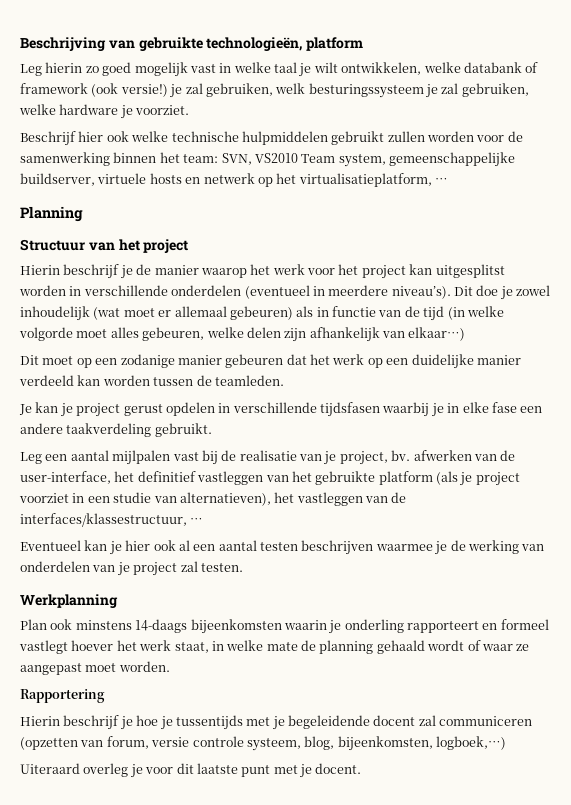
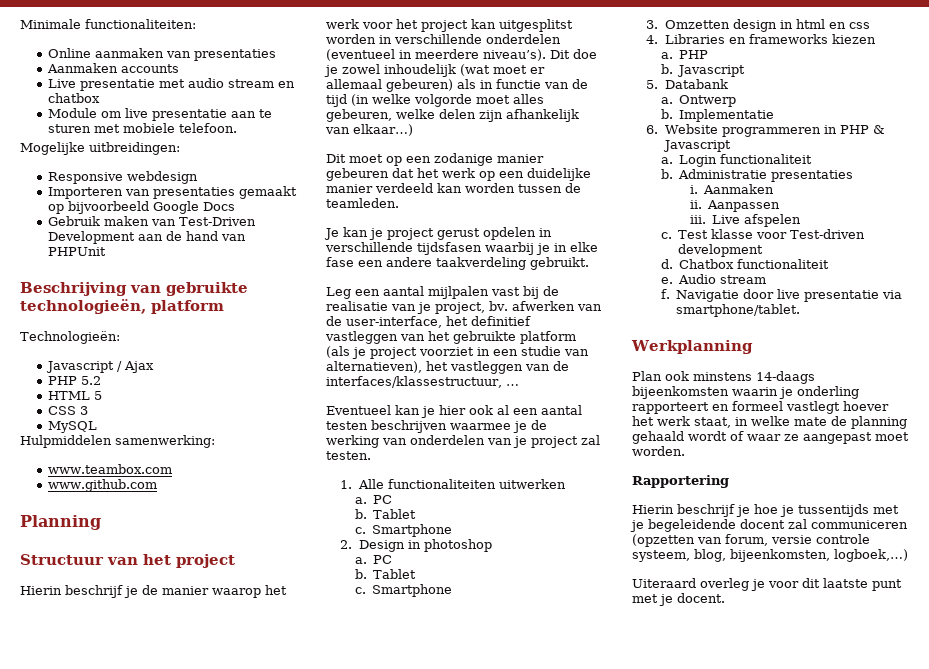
+ Minimale functionaliteiten:
+ Online aanmaken van presentaties
+ Aanmaken accounts
+ Live presentatie met audio stream en chatbox
+ Module om live presentatie aan te sturen met mobiele telefoon.
+ Mogelijke uitbreidingen:
+ Responsive webdesign
+ Importeren van presentaties gemaakt op bijvoorbeeld Google Docs
+ Gebruik maken van Test-Driven Development aan de hand van PHPUnit
- Leg hierin zo goed mogelijk vast in welke taal je wilt ontwikkelen, welke databank of framework (ook versie!) je zal gebruiken, welk besturingssysteem je zal gebruiken, welke hardware je voorziet.
- Beschrijf hier ook welke technische hulpmiddelen gebruikt zullen worden voor de samenwerking binnen het team: SVN, VS2010 Team system, gemeenschappelijke buildserver, virtuele hosts en netwerk op het virtualisatieplatform, …
+ Technologieën:
+ Javascript / Ajax
+ PHP 5.2
+ HTML 5
+ CSS 3
+ MySQL
+ Hulpmiddelen samenwerking:
+ www.teambox.com
+ www.github.com
+ 1. Alle functionaliteiten uitwerken
+ a. PC
+ b. Tablet
+ c. Smartphone
+ 2. Design in photoshop
+ a. PC
+ b. Tablet
+ c. Smartphone
+ 3. Omzetten design in html en css
+ 4. Libraries en frameworks kiezen
+ a. PHP
+ b. Javascript
+ 5. Databank
+ a. Ontwerp
+ b. Implementatie
+ 6. Website programmeren in PHP & Javascript
+ a. Login functionaliteit
+ b. Administratie presentaties
+ i. Aanmaken
+ ii. Aanpassen
+ iii. Live afspelen
+ c. Test klasse voor Test-driven development
+ d. Chatbox functionaliteit
+ e. Audio stream
+ f. Navigatie door live presentatie via smartphone/tablet.

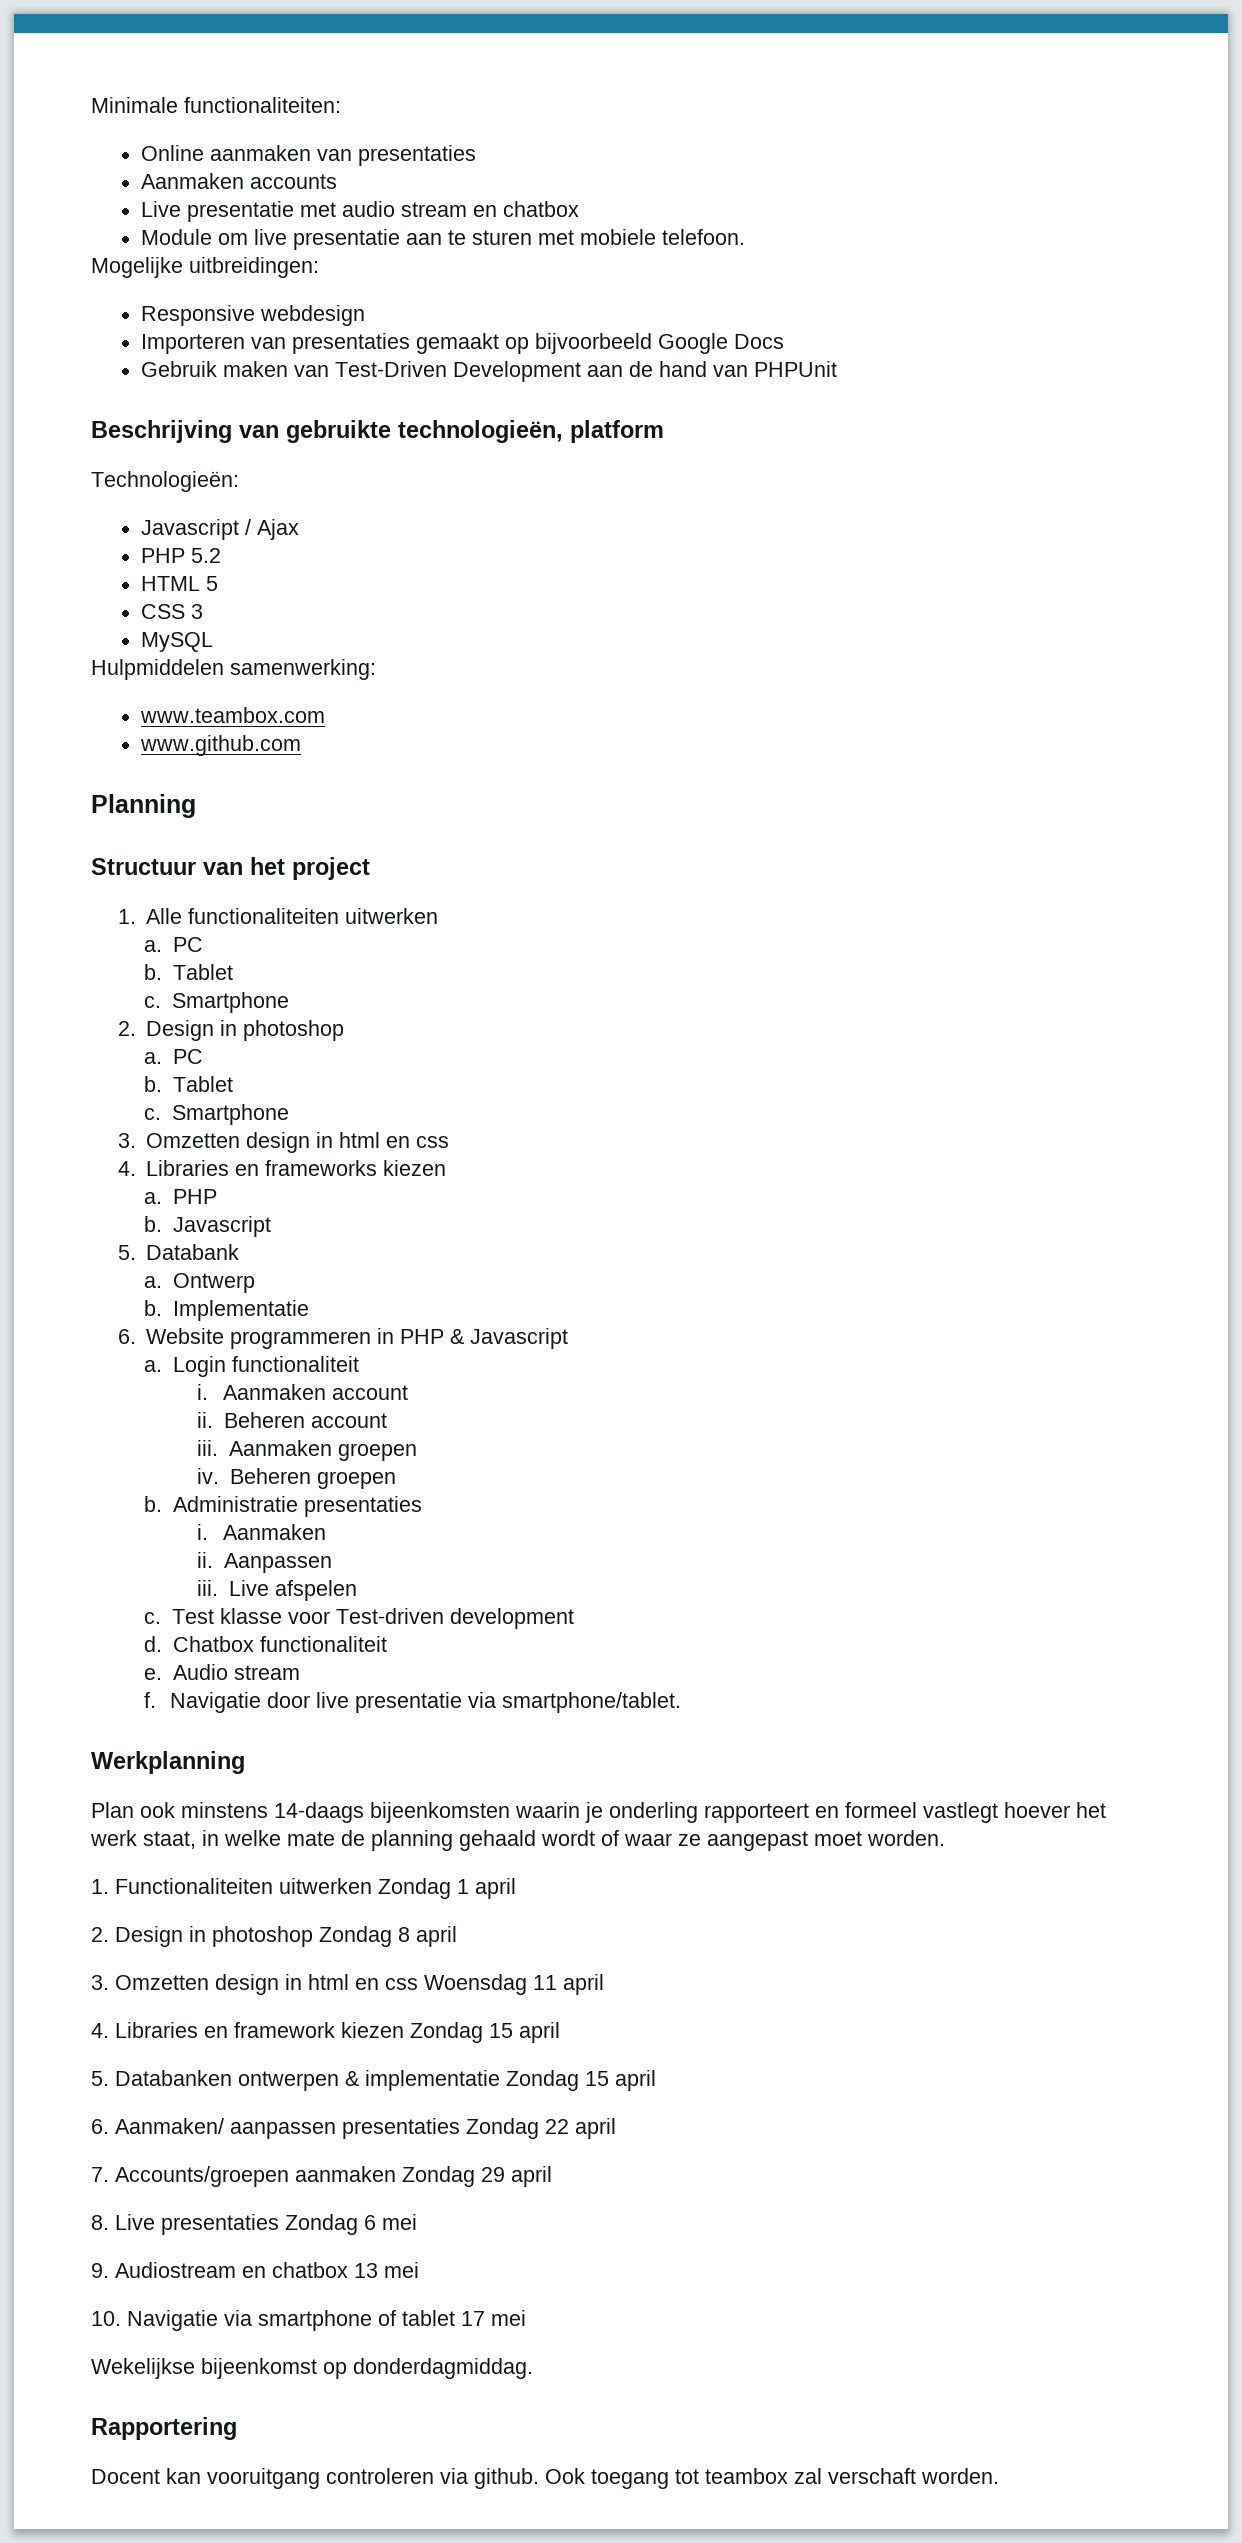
- Hierin beschrijf je de manier waarop het werk voor het project kan uitgesplitst worden in verschillende onderdelen (eventueel in meerdere niveau’s). Dit doe je zowel inhoudelijk (wat moet er allemaal gebeuren) als in functie van de tijd (in welke volgorde moet alles gebeuren, welke delen zijn afhankelijk van elkaar…)
- Dit moet op een zodanige manier gebeuren dat het werk op een duidelijke manier verdeeld kan worden tussen de teamleden.
- Je kan je project gerust opdelen in verschillende tijdsfasen waarbij je in elke fase een andere taakverdeling gebruikt.
- Leg een aantal mijlpalen vast bij de realisatie van je project, bv. afwerken van de user-interface, het definitief vastleggen van het gebruikte platform (als je project voorziet in een studie van alternatieven), het vastleggen van de interfaces/klassestructuur, …
- Eventueel kan je hier ook al een aantal testen beschrijven waarmee je de werking van onderdelen van je project zal testen.
+ i. Aanmaken account
+ ii. Beheren account
+ iii. Aanmaken groepen
+ iv. Beheren groepen
+ 1. Functionaliteiten uitwerken Zondag 1 april
+ 2. Design in photoshop Zondag 8 april
+ 3. Omzetten design in html en css Woensdag 11 april
+ 4. Libraries en framework kiezen Zondag 15 april
+ 5. Databanken ontwerpen & implementatie Zondag 15 april
+ 6. Aanmaken/ aanpassen presentaties Zondag 22 april
+ 7. Accounts/groepen aanmaken Zondag 29 april
+ 8. Live presentaties Zondag 6 mei
+ 9. Audiostream en chatbox 13 mei
+ 10. Navigatie via smartphone of tablet 17 mei
+ Wekelijkse bijeenkomst op donderdagmiddag.
  Rapportering
- Hierin beschrijf je hoe je tussentijds met je begeleidende docent zal communiceren (opzetten van forum, versie controle systeem, blog, bijeenkomsten, logboek,…)
- Uiteraard overleg je voor dit laatste punt met je docent.
+ Docent kan vooruitgang controleren via github. Ook toegang tot teambox zal verschaft worden.

